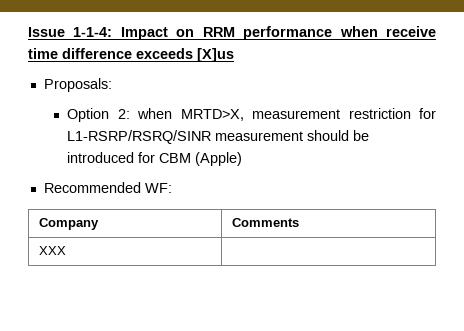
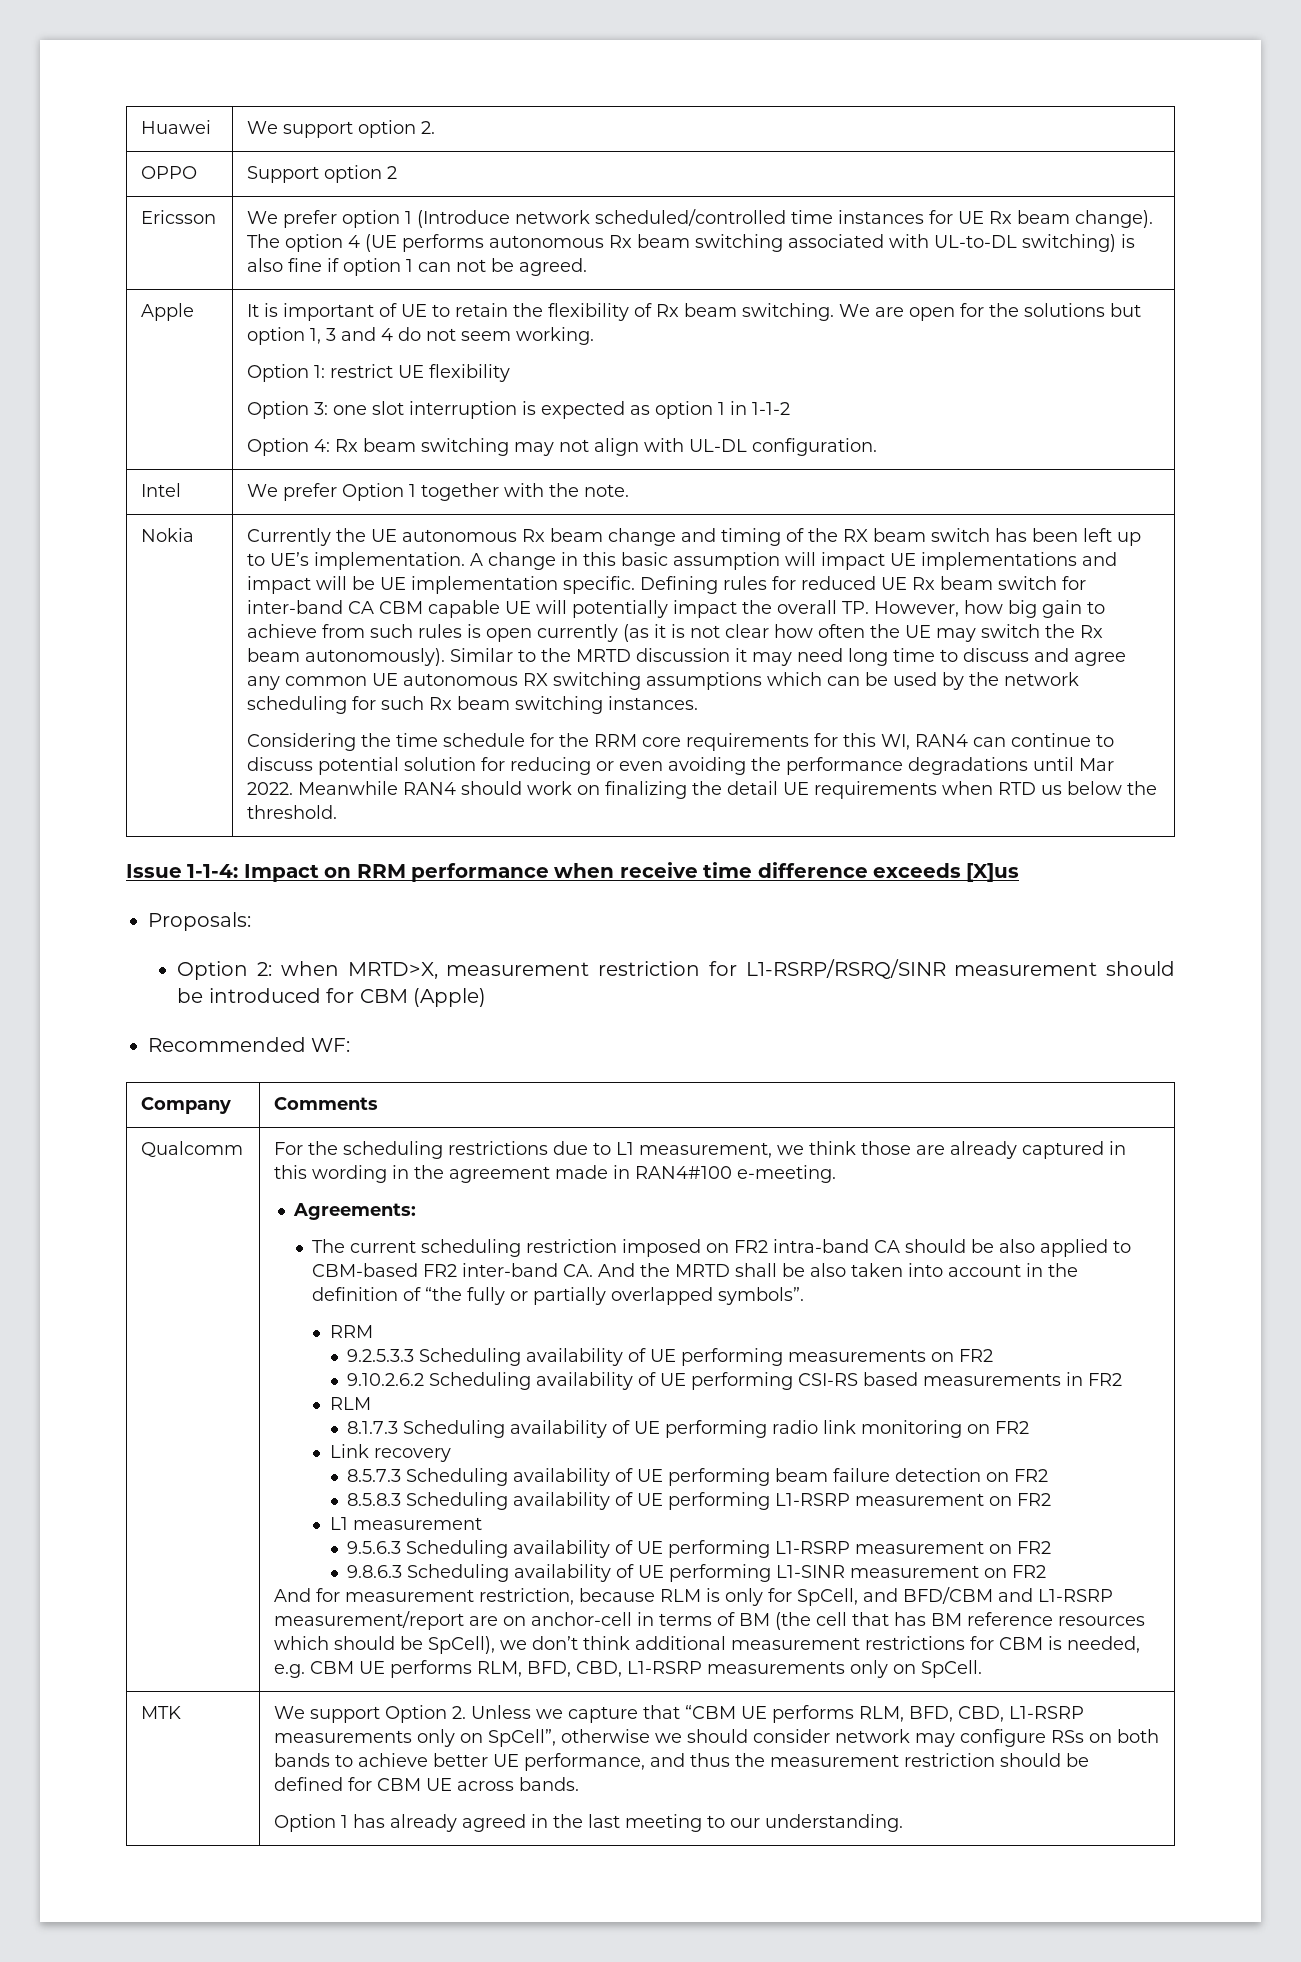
+ Huawei | We support option 2.
+ OPPO | Support option 2
+ Ericsson | We prefer option 1 (Introduce network scheduled/controlled time instances for UE Rx beam change). The option 4 (UE performs autonomous Rx beam switching associated with UL-to-DL switching) is also fine if option 1 can not be agreed.
+ Apple | It is important of UE to retain the flexibility of Rx beam switching. We are open for the solutions but option 1, 3 and 4 do not seem working.
+ Option 1: restrict UE flexibility
+ Option 3: one slot interruption is expected as option 1 in 1-1-2
+ Option 4: Rx beam switching may not align with UL-DL configuration.
+ Intel | We prefer Option 1 together with the note.
+ Nokia | Currently the UE autonomous Rx beam change and timing of the RX beam switch has been left up to UE’s implementation. A change in this basic assumption will impact UE implementations and impact will be UE implementation specific. Defining rules for reduced UE Rx beam switch for inter-band CA CBM capable UE will potentially impact the overall TP. However, how big gain to achieve from such rules is open currently (as it is not clear how often the UE may switch the Rx beam autonomously). Similar to the MRTD discussion it may need long time to discuss and agree any common UE autonomous RX switching assumptions which can be used by the network scheduling for such Rx beam switching instances.
+ Considering the time schedule for the RRM core requirements for this WI, RAN4 can continue to discuss potential solution for reducing or even avoiding the performance degradations until Mar 2022. Meanwhile RAN4 should work on finalizing the detail UE requirements when RTD us below the threshold.
- XXX
+ Qualcomm | For the scheduling restrictions due to L1 measurement, we think those are already captured in this wording in the agreement made in RAN4#100 e-meeting.
+ Agreements:
+ The current scheduling restriction imposed on FR2 intra-band CA should be also applied to CBM-based FR2 inter-band CA. And the MRTD shall be also taken into account in the definition of “the fully or partially overlapped symbols”.
+ RRM
+ 9.2.5.3.3 Scheduling availability of UE performing measurements on FR2
+ 9.10.2.6.2 Scheduling availability of UE performing CSI-RS based measurements in FR2
+ RLM
+ 8.1.7.3 Scheduling availability of UE performing radio link monitoring on FR2
+ Link recovery
+ 8.5.7.3 Scheduling availability of UE performing beam failure detection on FR2
+ 8.5.8.3 Scheduling availability of UE performing L1-RSRP measurement on FR2
+ L1 measurement
+ 9.5.6.3 Scheduling availability of UE performing L1-RSRP measurement on FR2
+ 9.8.6.3 Scheduling availability of UE performing L1-SINR measurement on FR2
+ And for measurement restriction, because RLM is only for SpCell, and BFD/CBM and L1-RSRP measurement/report are on anchor-cell in terms of BM (the cell that has BM reference resources which should be SpCell), we don’t think additional measurement restrictions for CBM is needed, e.g. CBM UE performs RLM, BFD, CBD, L1-RSRP measurements only on SpCell.
+ MTK | We support Option 2. Unless we capture that “CBM UE performs RLM, BFD, CBD, L1-RSRP measurements only on SpCell”, otherwise we should consider network may configure RSs on both bands to achieve better UE performance, and thus the measurement restriction should be defined for CBM UE across bands.
+ Option 1 has already agreed in the last meeting to our understanding.

